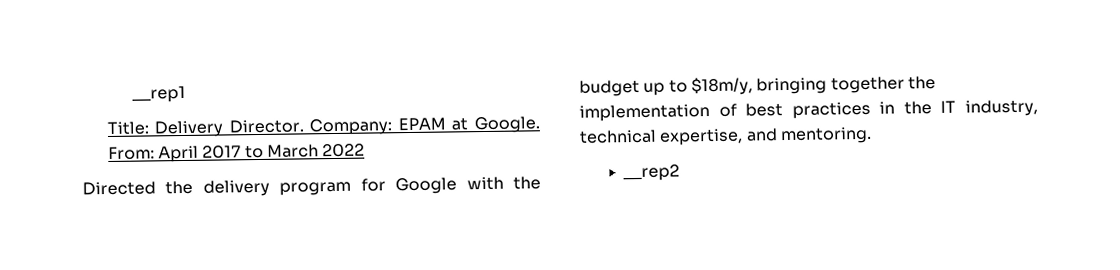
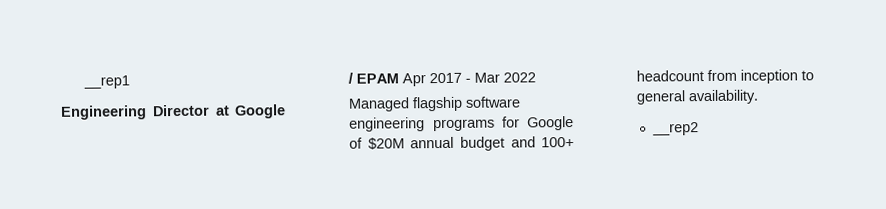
- Title: Delivery Director. Company: EPAM at Google. From: April 2017 to March 2022
- Directed the delivery program for Google with the budget up to $18m/y, bringing together the implementation of best practices in the IT industry, technical expertise, and mentoring.
+ Engineering Director at Google / EPAM Apr 2017 - Mar 2022
+ Managed flagship software engineering programs for Google of $20M annual budget and 100+ headcount from inception to general availability.

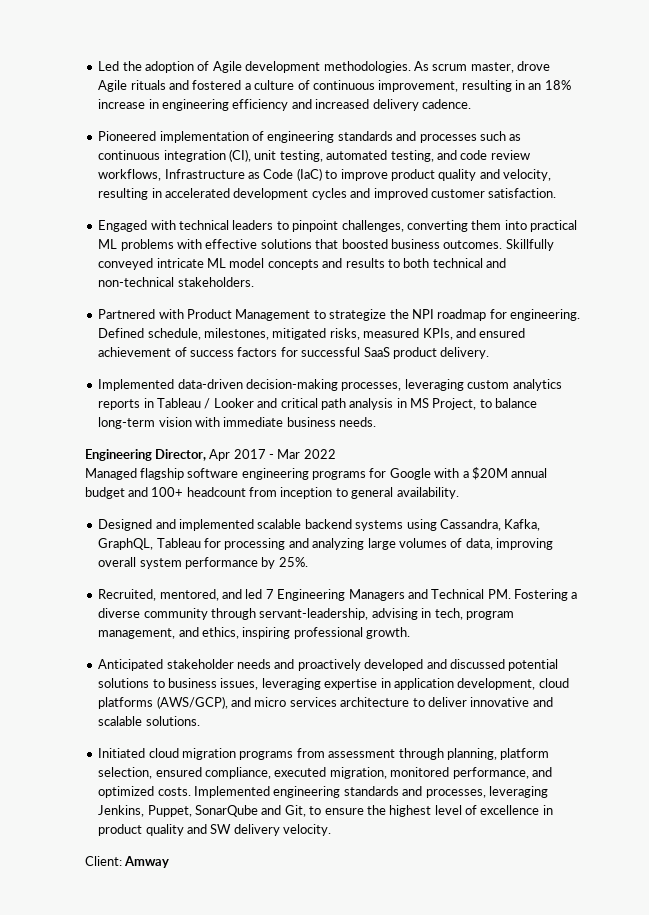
- __rep1
- Engineering Director at Google / EPAM Apr 2017 - Mar 2022
+ Led the adoption of Agile development methodologies. As scrum master, drove Agile rituals and fostered a culture of continuous improvement, resulting in an 18% increase in engineering efficiency and increased delivery cadence.
+ Pioneered implementation of engineering standards and processes such as continuous integration (CI), unit testing, automated testing, and code review workflows, Infrastructure as Code (IaC) to improve product quality and velocity, resulting in accelerated development cycles and improved customer satisfaction.
+ Engaged with technical leaders to pinpoint challenges, converting them into practical ML problems with effective solutions that boosted business outcomes. Skillfully conveyed intricate ML model concepts and results to both technical and non-technical stakeholders.
+ Partnered with Product Management to strategize the NPI roadmap for engineering. Defined schedule, milestones, mitigated risks, measured KPIs, and ensured achievement of success factors for successful SaaS product delivery.
+ Implemented data-driven decision-making processes, leveraging custom analytics reports in Tableau / Looker and critical path analysis in MS Project, to balance long-term vision with immediate business needs.
+ Engineering Director, Apr 2017 - Mar 2022
- Managed flagship software engineering programs for Google of $20M annual budget and 100+ headcount from inception to general availability.
+ Managed flagship software engineering programs for Google with a $20M annual budget and 100+ headcount from inception to general availability.
- __rep2
+ Designed and implemented scalable backend systems using Cassandra, Kafka, GraphQL, Tableau for processing and analyzing large volumes of data, improving overall system performance by 25%.
+ Recruited, mentored, and led 7 Engineering Managers and Technical PM. Fostering a diverse community through servant-leadership, advising in tech, program management, and ethics, inspiring professional growth.
+ Anticipated stakeholder needs and proactively developed and discussed potential solutions to business issues, leveraging expertise in application development, cloud platforms (AWS/GCP), and micro services architecture to deliver innovative and scalable solutions.
+ Initiated cloud migration programs from assessment through planning, platform selection, ensured compliance, executed migration, monitored performance, and optimized costs. Implemented engineering standards and processes, leveraging Jenkins, Puppet, SonarQube and Git, to ensure the highest level of excellence in product quality and SW delivery velocity.
+ Client: Amway

